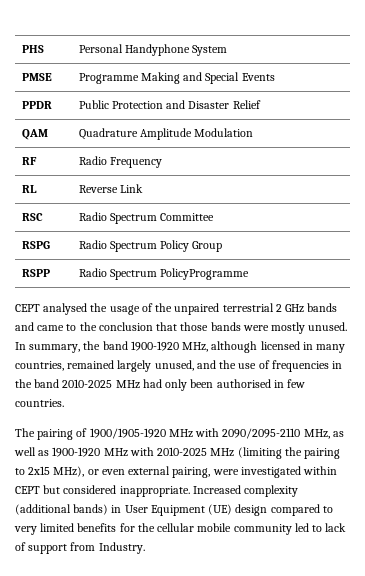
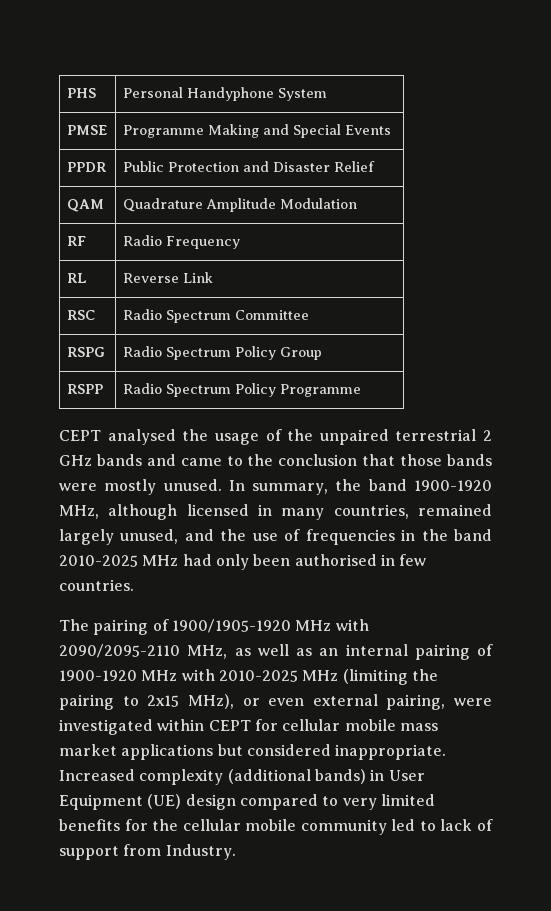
- RSPP | Radio Spectrum PolicyProgramme
+ RSPP | Radio Spectrum Policy Programme
- The pairing of 1900/1905-1920 MHz with 2090/2095-2110 MHz, as well as 1900-1920 MHz with 2010-2025 MHz (limiting the pairing to 2x15 MHz), or even external pairing, were investigated within CEPT but considered inappropriate.
+ The pairing of 1900/1905-1920 MHz with 2090/2095-2110 MHz, as well as an internal pairing of 1900-1920 MHz with 2010-2025 MHz (limiting the pairing to 2x15 MHz), or even external pairing, were investigated within CEPT for cellular mobile mass market applications but considered inappropriate.

